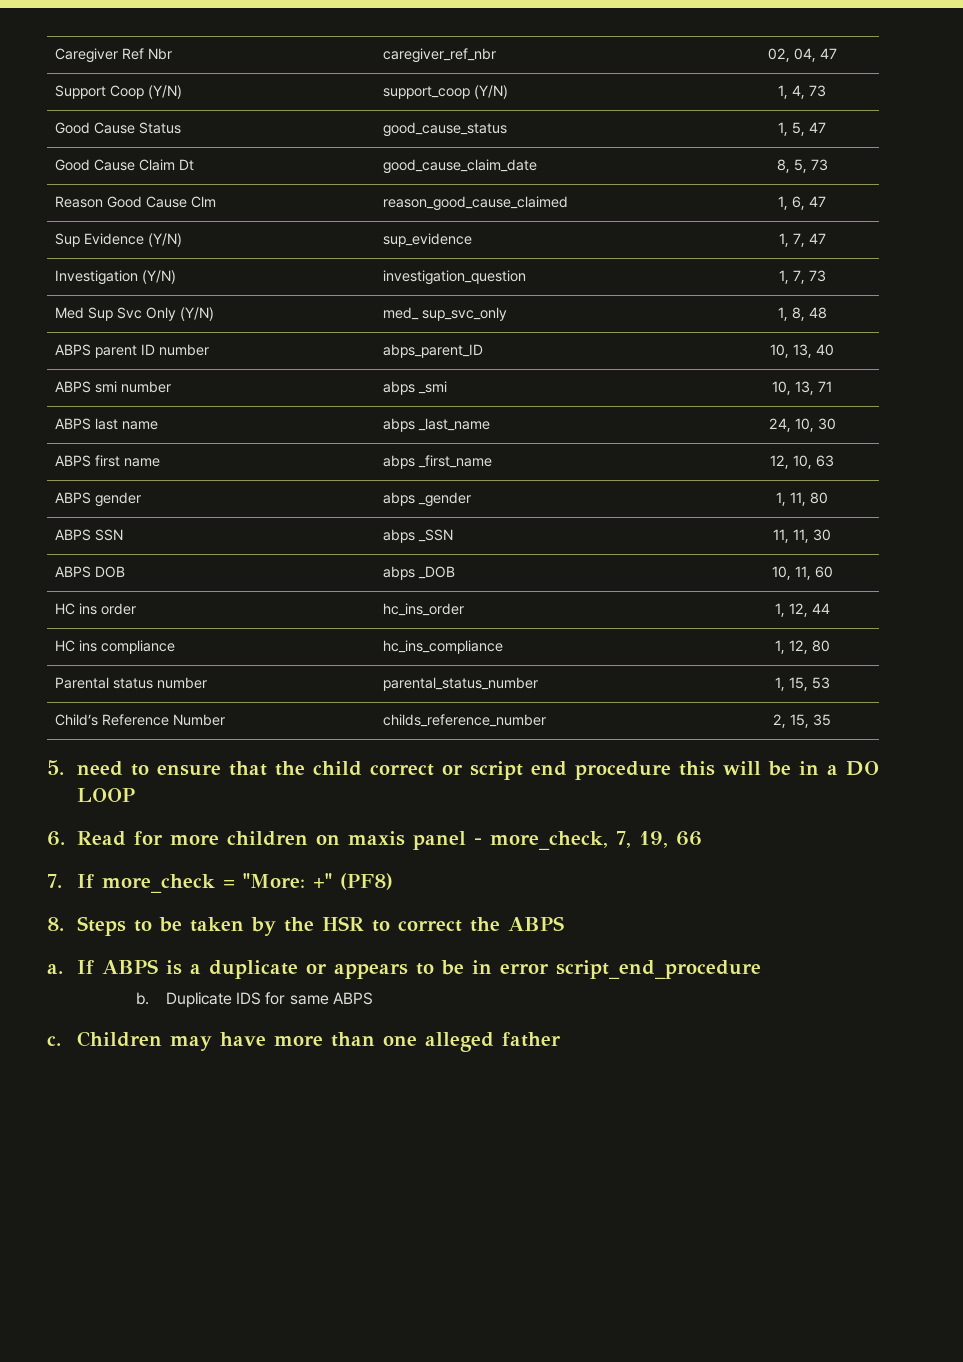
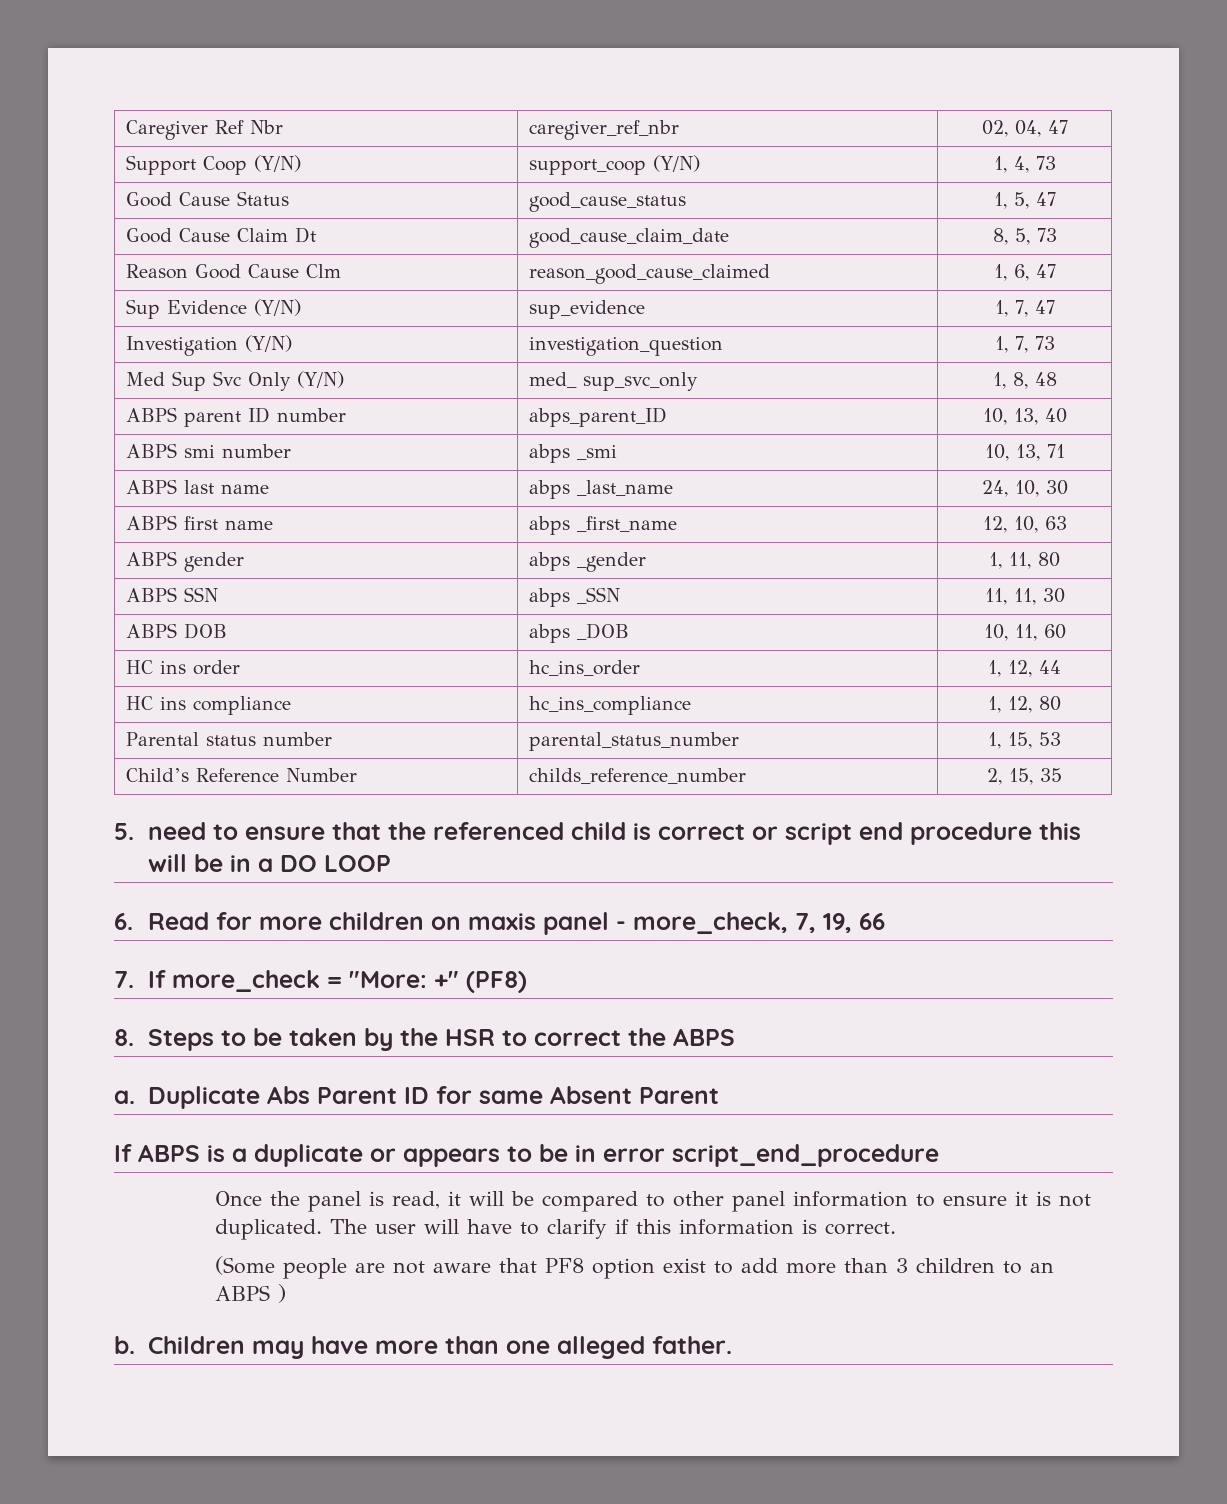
- 5. need to ensure that the child correct or script end procedure this will be in a DO LOOP
+ 5. need to ensure that the referenced child is correct or script end procedure this will be in a DO LOOP
- a. If ABPS is a duplicate or appears to be in error script_end_procedure
+ a. Duplicate Abs Parent ID for same Absent Parent
+ If ABPS is a duplicate or appears to be in error script_end_procedure
- b. Duplicate IDS for same ABPS
- c.
+ Once the panel is read, it will be compared to other panel information to ensure it is not duplicated. The user will have to clarify if this information is correct.
+ (Some people are not aware that PF8 option exist to add more than 3 children to an ABPS )
+ b.
- Children may have more than one alleged father
+ Children may have more than one alleged father.

